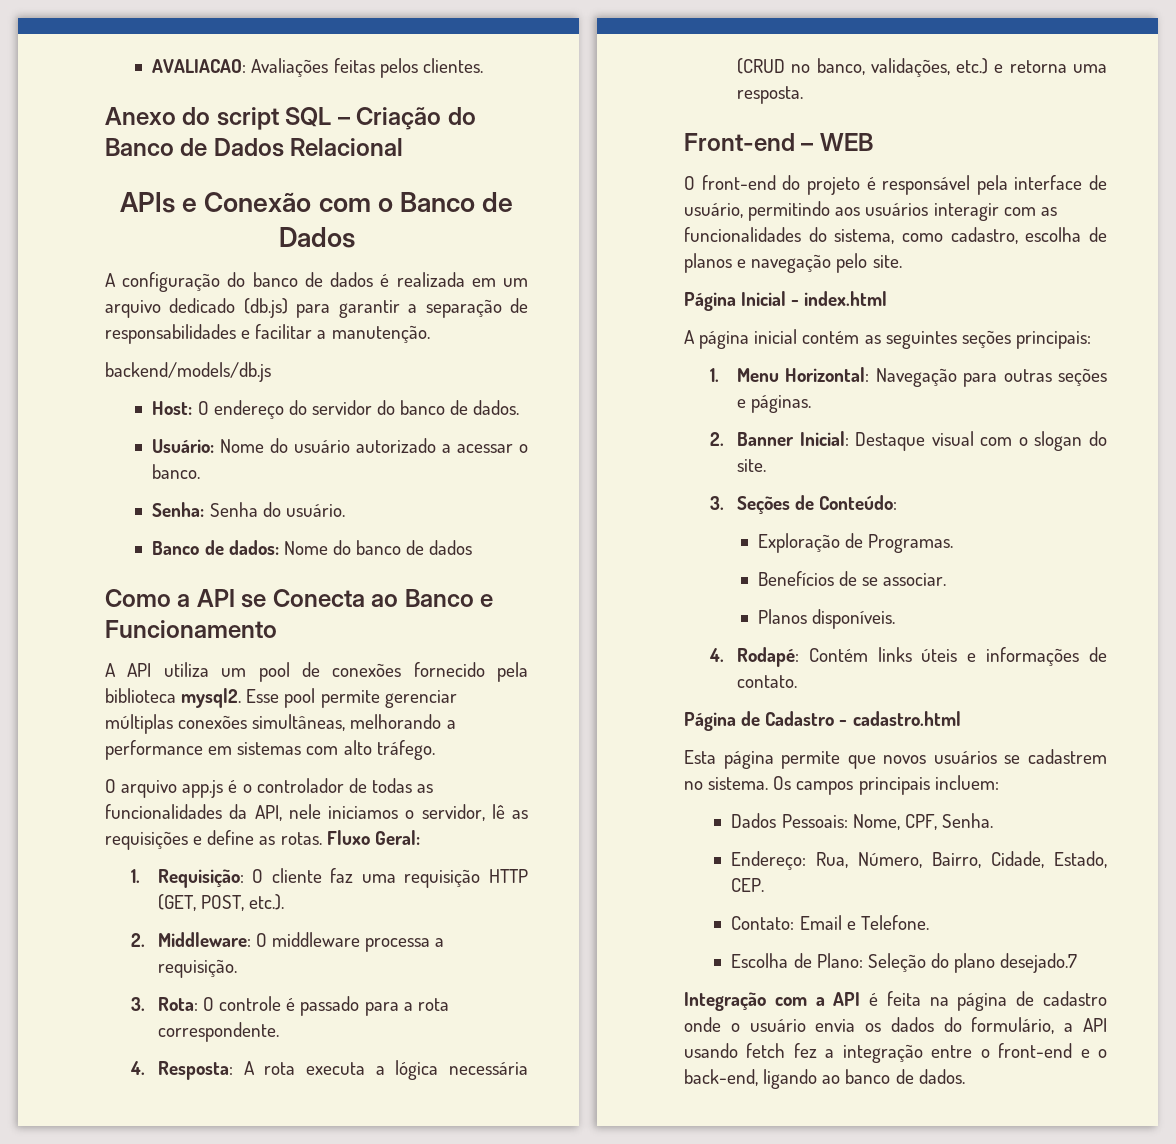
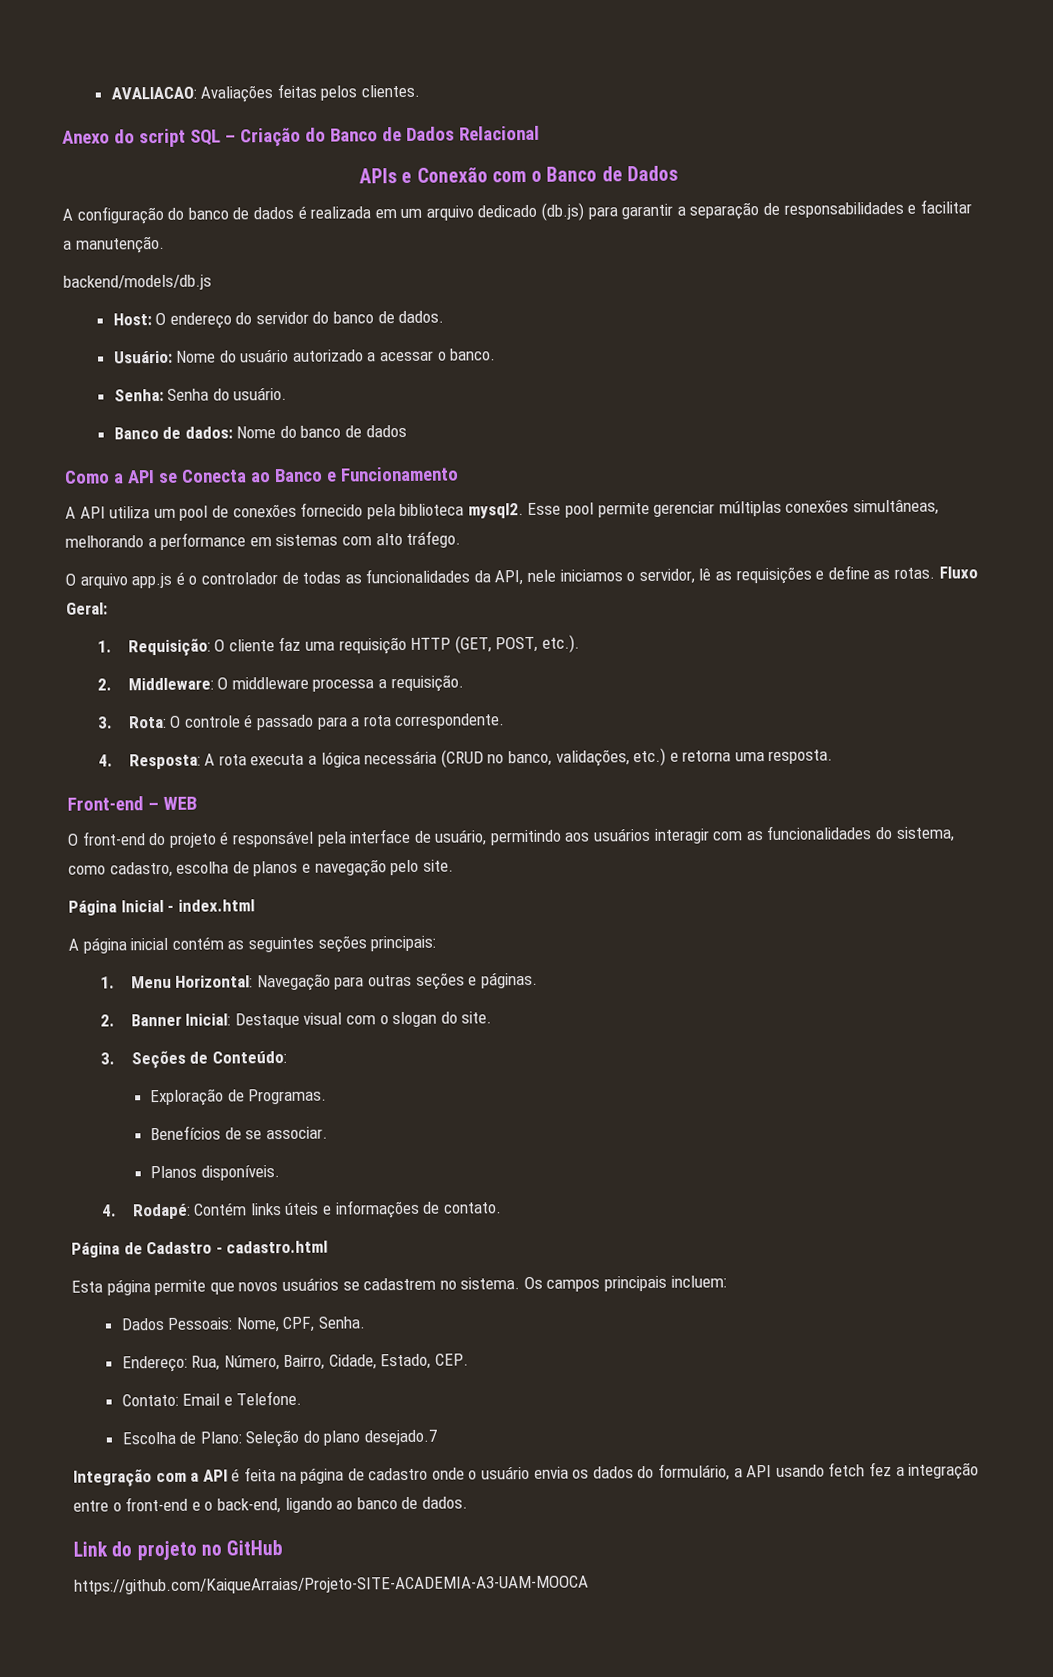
+ Link do projeto no GitHub
+ https://github.com/KaiqueArraias/Projeto-SITE-ACADEMIA-A3-UAM-MOOCA

